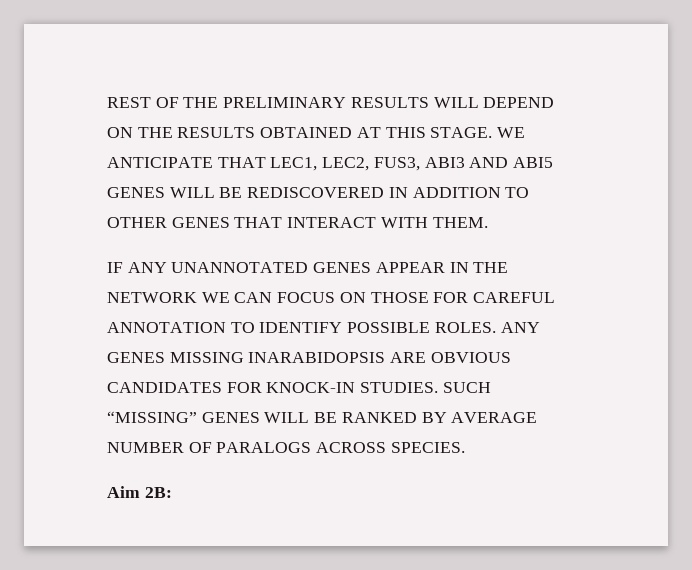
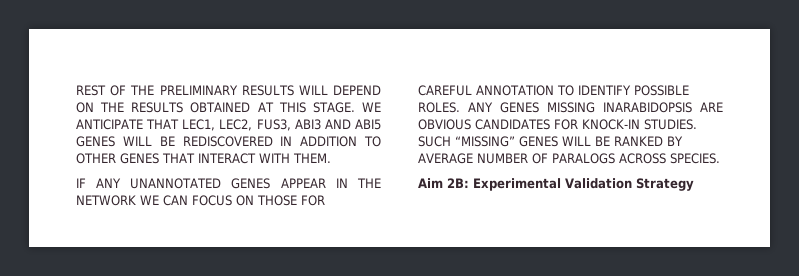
- Aim 2B:
+ Aim 2B: Experimental Validation Strategy

